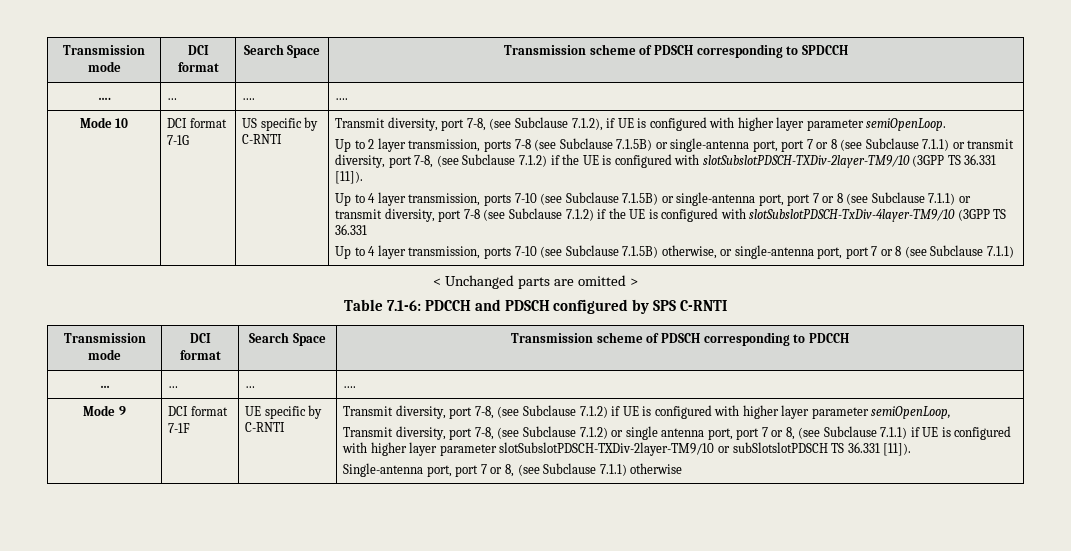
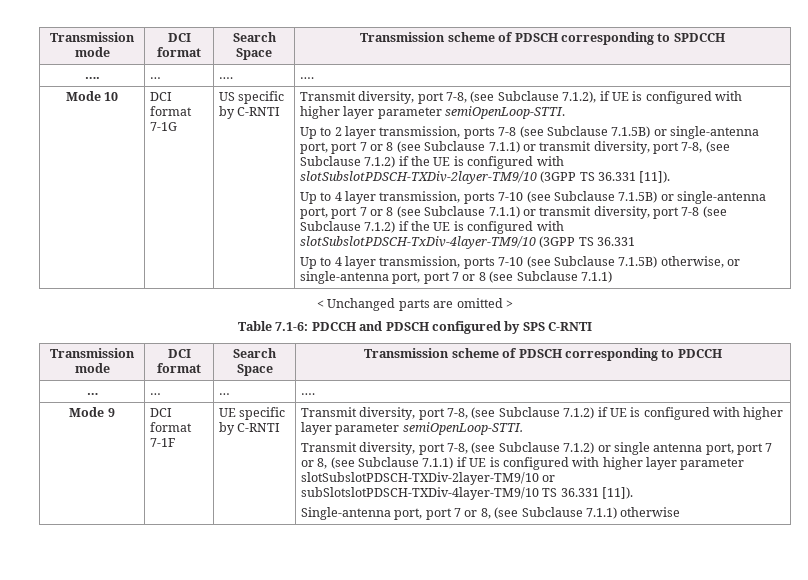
- Transmit diversity, port 7-8, (see Subclause 7.1.2), if UE is configured with higher layer parameter semiOpenLoop.
+ Transmit diversity, port 7-8, (see Subclause 7.1.2), if UE is configured with higher layer parameter semiOpenLoop-STTI.
- Transmit diversity, port 7-8, (see Subclause 7.1.2) if UE is configured with higher layer parameter semiOpenLoop,
+ Transmit diversity, port 7-8, (see Subclause 7.1.2) if UE is configured with higher layer parameter semiOpenLoop-STTI.
- Transmit diversity, port 7-8, (see Subclause 7.1.2) or single antenna port, port 7 or 8, (see Subclause 7.1.1) if UE is configured with higher layer parameter slotSubslotPDSCH-TXDiv-2layer-TM9/10 or subSlotslotPDSCH TS 36.331 [11]).
+ Transmit diversity, port 7-8, (see Subclause 7.1.2) or single antenna port, port 7 or 8, (see Subclause 7.1.1) if UE is configured with higher layer parameter slotSubslotPDSCH-TXDiv-2layer-TM9/10 or subSlotslotPDSCH-TXDiv-4layer-TM9/10 TS 36.331 [11]).

